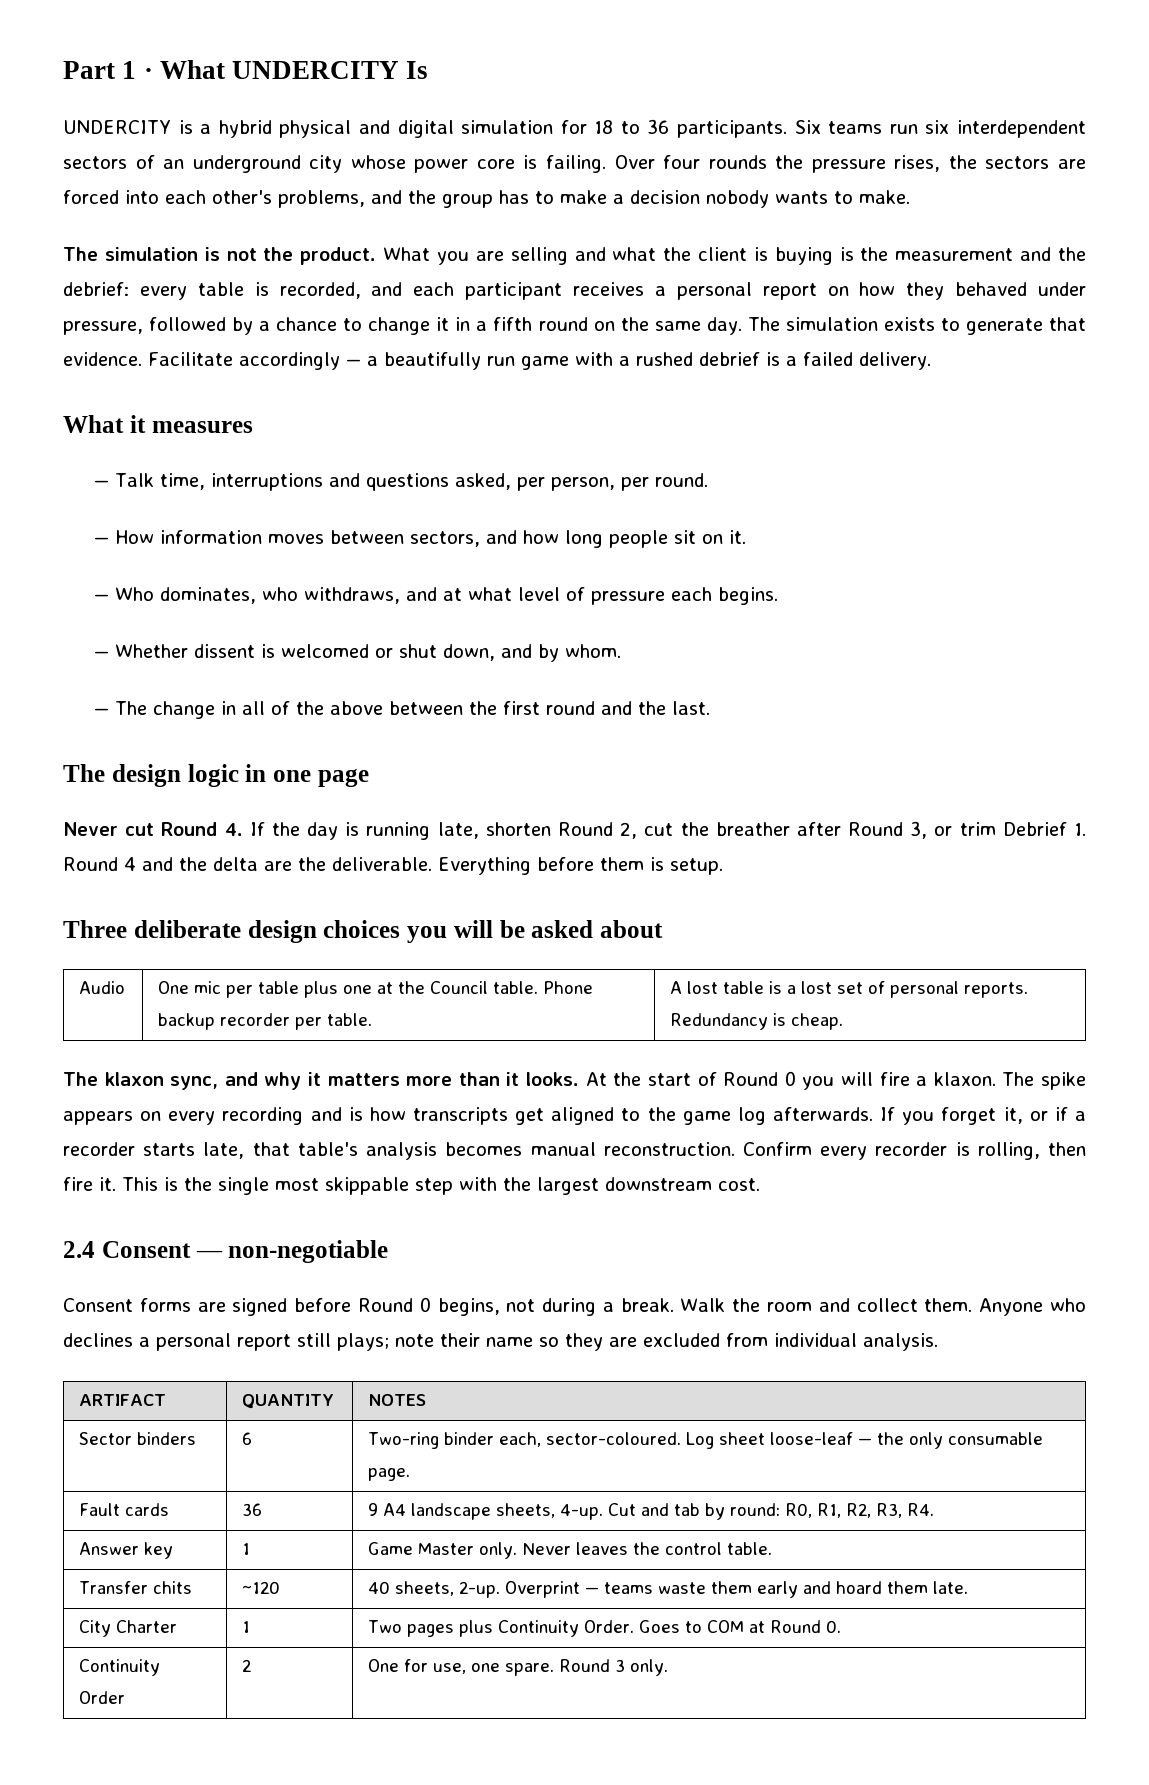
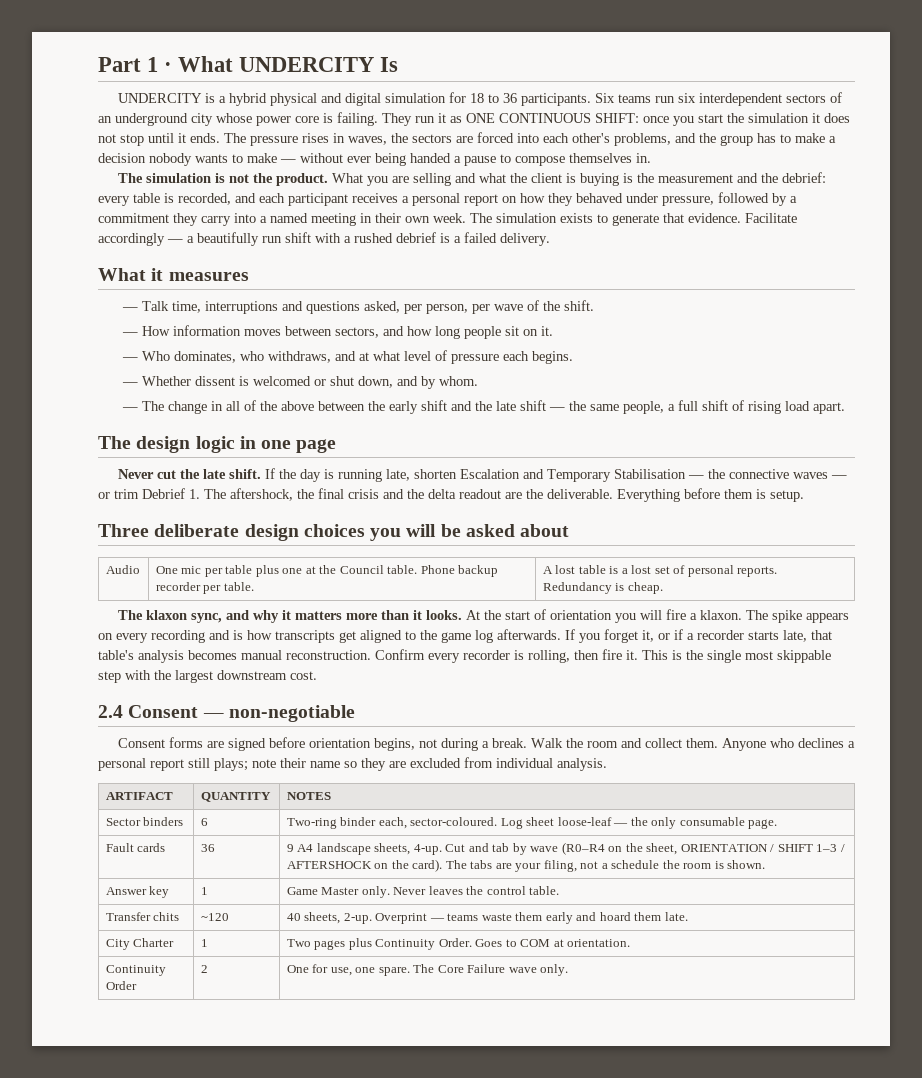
- Over four rounds the pressure rises, the sectors are forced into each other's problems, and the group has to make a decision nobody wants to make.
+ They run it as ONE CONTINUOUS SHIFT: once you start the simulation it does not stop until it ends. The pressure rises in waves, the sectors are forced into each other's problems, and the group has to make a decision nobody wants to make — without ever being handed a pause to compose themselves in.
- What you are selling and what the client is buying is the measurement and the debrief: every table is recorded, and each participant receives a personal report on how they behaved under pressure, followed by a chance to change it in a fifth round on the same day.
+ What you are selling and what the client is buying is the measurement and the debrief: every table is recorded, and each participant receives a personal report on how they behaved under pressure, followed by a commitment they carry into a named meeting in their own week.
- Facilitate accordingly — a beautifully run game with a rushed debrief is a failed delivery.
+ Facilitate accordingly — a beautifully run shift with a rushed debrief is a failed delivery.
- — Talk time, interruptions and questions asked, per person, per round.
+ — Talk time, interruptions and questions asked, per person, per wave of the shift.
- — The change in all of the above between the first round and the last.
+ — The change in all of the above between the early shift and the late shift — the same people, a full shift of rising load apart.
- Never cut Round 4. If the day is running late, shorten Round 2, cut the breather after Round 3, or trim Debrief 1. Round 4 and the delta are the deliverable.
+ Never cut the late shift. If the day is running late, shorten Escalation and Temporary Stabilisation — the connective waves — or trim Debrief 1. The aftershock, the final crisis and the delta readout are the deliverable.
- At the start of Round 0 you will fire a klaxon.
+ At the start of orientation you will fire a klaxon.
- Consent forms are signed before Round 0 begins, not during a break.
+ Consent forms are signed before orientation begins, not during a break.
- Fault cards | 36 | 9 A4 landscape sheets, 4-up. Cut and tab by round: R0, R1, R2, R3, R4.
+ Fault cards | 36 | 9 A4 landscape sheets, 4-up. Cut and tab by wave (R0–R4 on the sheet, ORIENTATION / SHIFT 1–3 / AFTERSHOCK on the card). The tabs are your filing, not a schedule the room is shown.
- City Charter | 1 | Two pages plus Continuity Order. Goes to COM at Round 0.
+ City Charter | 1 | Two pages plus Continuity Order. Goes to COM at orientation.
- Continuity Order | 2 | One for use, one spare. Round 3 only.
+ Continuity Order | 2 | One for use, one spare. The Core Failure wave only.

